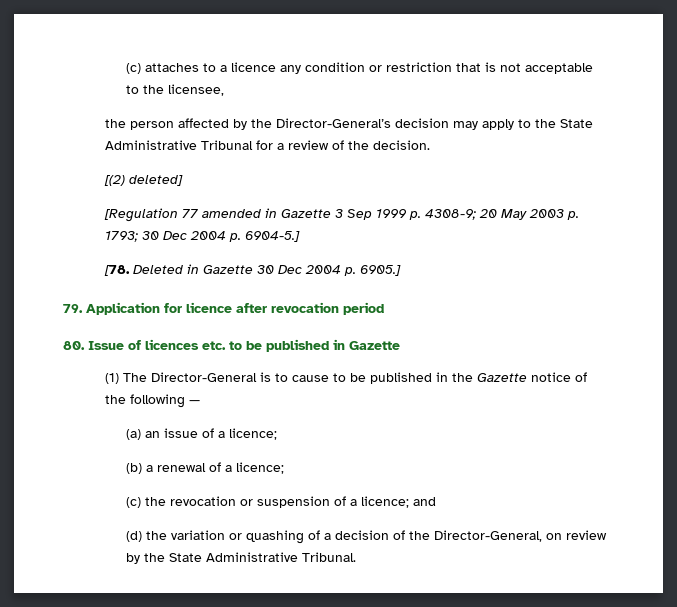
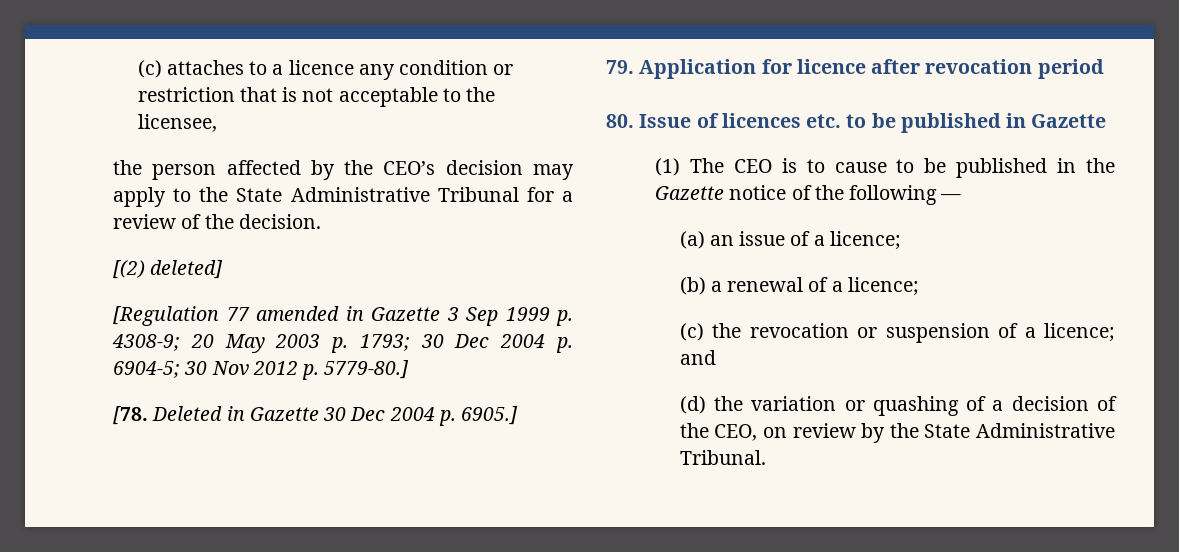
- the person affected by the Director-General’s decision may apply to the State Administrative Tribunal for a review of the decision.
+ the person affected by the CEO’s decision may apply to the State Administrative Tribunal for a review of the decision.
- [Regulation 77 amended in Gazette 3 Sep 1999 p. 4308-9; 20 May 2003 p. 1793; 30 Dec 2004 p. 6904-5.]
+ [Regulation 77 amended in Gazette 3 Sep 1999 p. 4308-9; 20 May 2003 p. 1793; 30 Dec 2004 p. 6904-5; 30 Nov 2012 p. 5779-80.]
- (1) The Director-General is to cause to be published in the Gazette notice of the following —
+ (1) The CEO is to cause to be published in the Gazette notice of the following —
- (d) the variation or quashing of a decision of the Director-General, on review by the State Administrative Tribunal.
+ (d) the variation or quashing of a decision of the CEO, on review by the State Administrative Tribunal.

